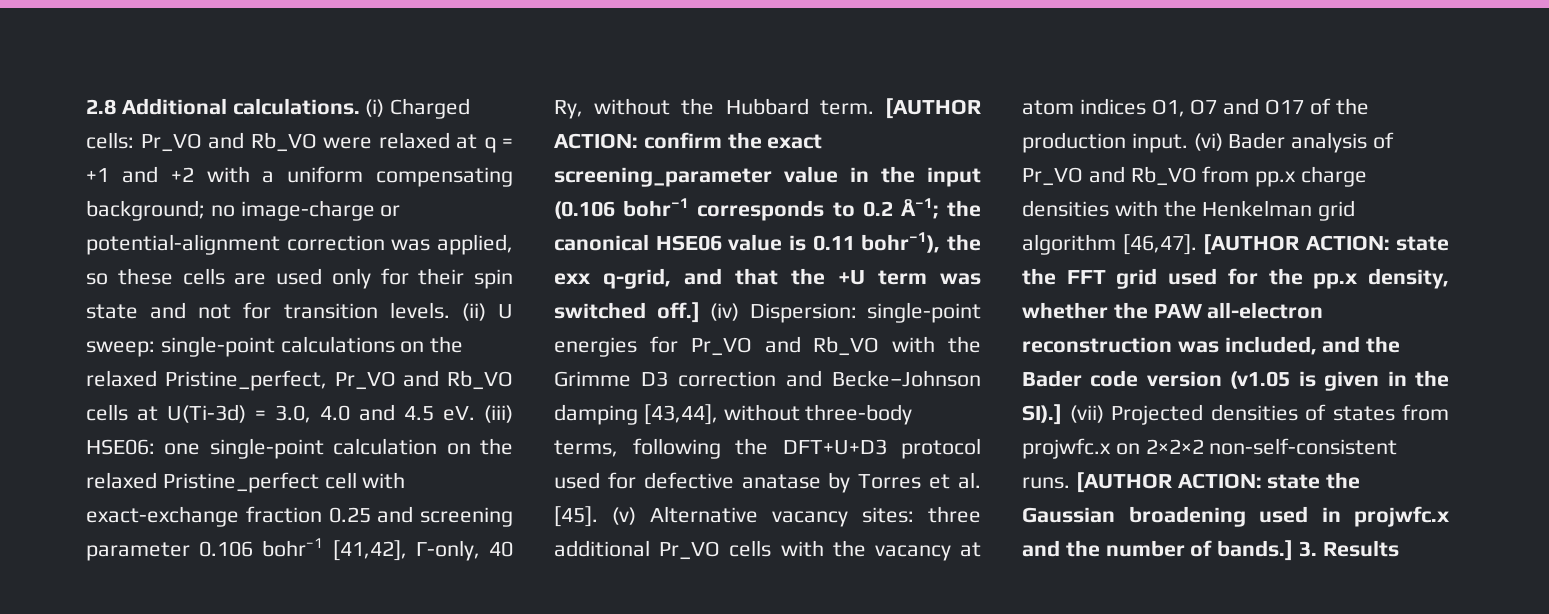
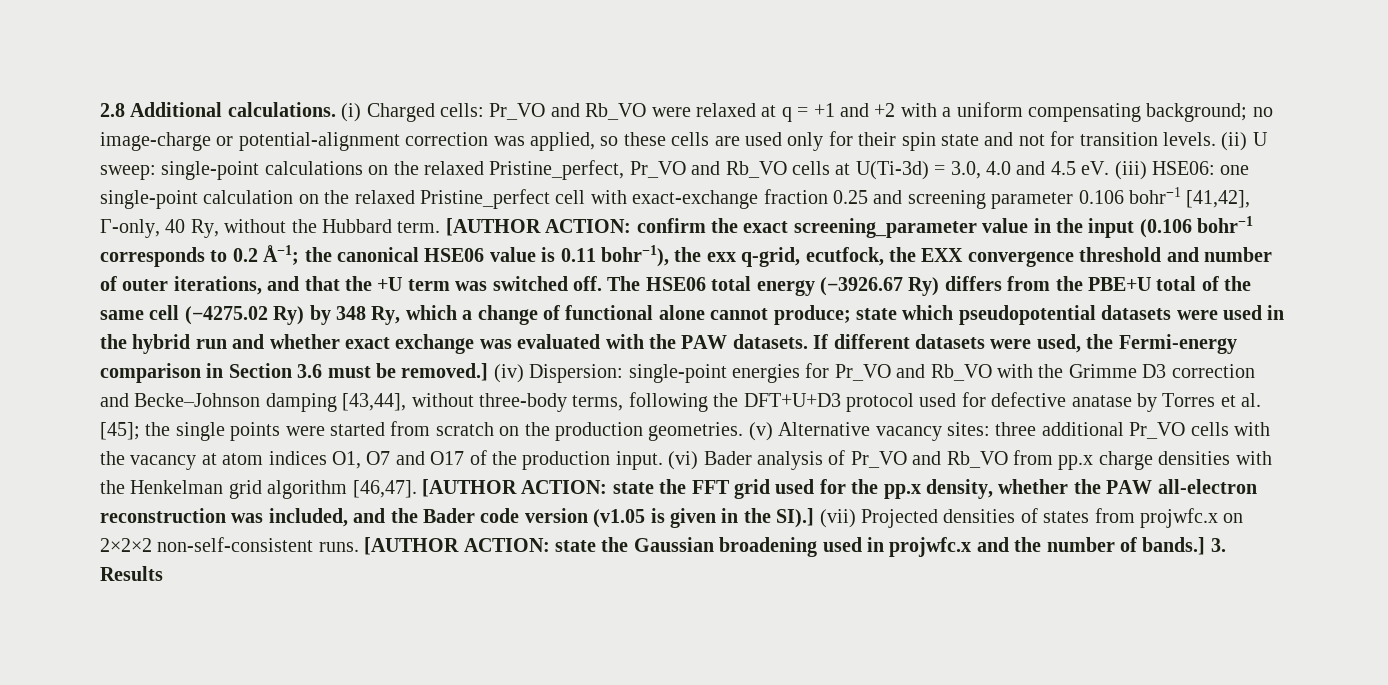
- [AUTHOR ACTION: confirm the exact screening_parameter value in the input (0.106 bohr−1 corresponds to 0.2 Å−1; the canonical HSE06 value is 0.11 bohr−1), the exx q-grid, and that the +U term was switched off.]
+ [AUTHOR ACTION: confirm the exact screening_parameter value in the input (0.106 bohr−1 corresponds to 0.2 Å−1; the canonical HSE06 value is 0.11 bohr−1), the exx q-grid, ecutfock, the EXX convergence threshold and number of outer iterations, and that the +U term was switched off. The HSE06 total energy (−3926.67 Ry) differs from the PBE+U total of the same cell (−4275.02 Ry) by 348 Ry, which a change of functional alone cannot produce; state which pseudopotential datasets were used in the hybrid run and whether exact exchange was evaluated with the PAW datasets. If different datasets were used, the Fermi-energy comparison in Section 3.6 must be removed.]
- (iv) Dispersion: single-point energies for Pr_VO and Rb_VO with the Grimme D3 correction and Becke–Johnson damping [43,44], without three-body terms, following the DFT+U+D3 protocol used for defective anatase by Torres et al. [45].
+ (iv) Dispersion: single-point energies for Pr_VO and Rb_VO with the Grimme D3 correction and Becke–Johnson damping [43,44], without three-body terms, following the DFT+U+D3 protocol used for defective anatase by Torres et al. [45]; the single points were started from scratch on the production geometries.

